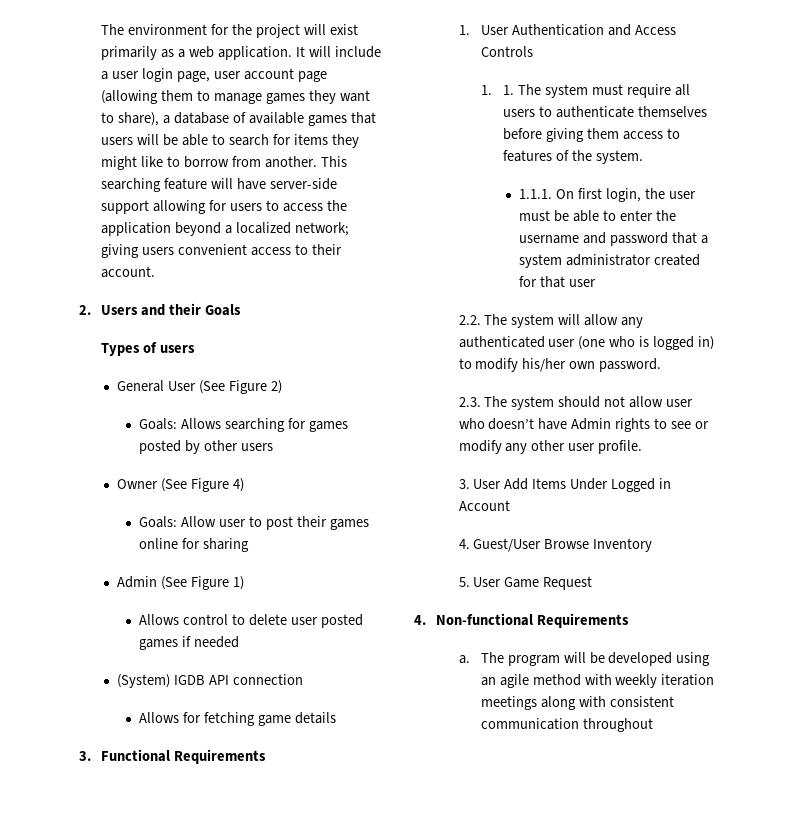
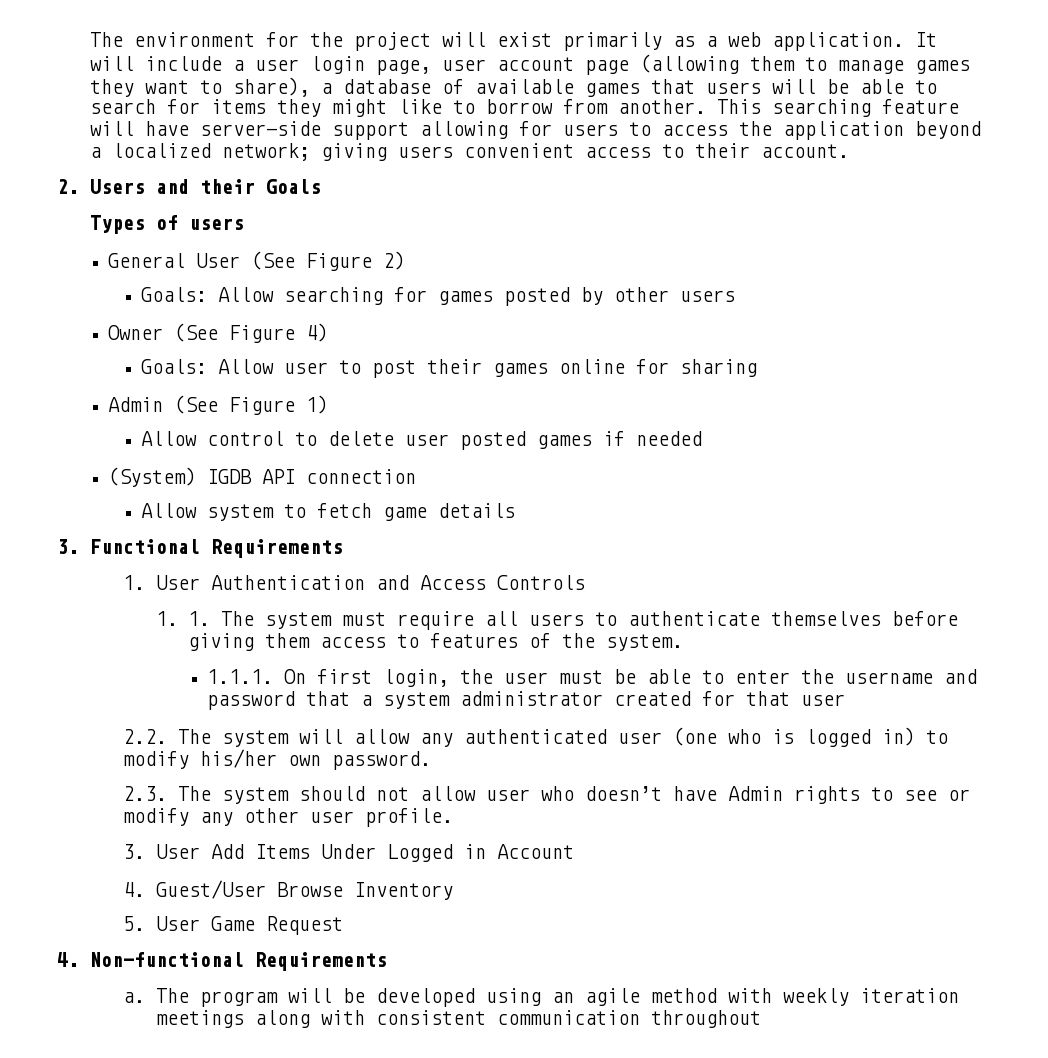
- Goals: Allows searching for games posted by other users
+ Goals: Allow searching for games posted by other users
- Allows control to delete user posted games if needed
+ Allow control to delete user posted games if needed
- Allows for fetching game details
+ Allow system to fetch game details

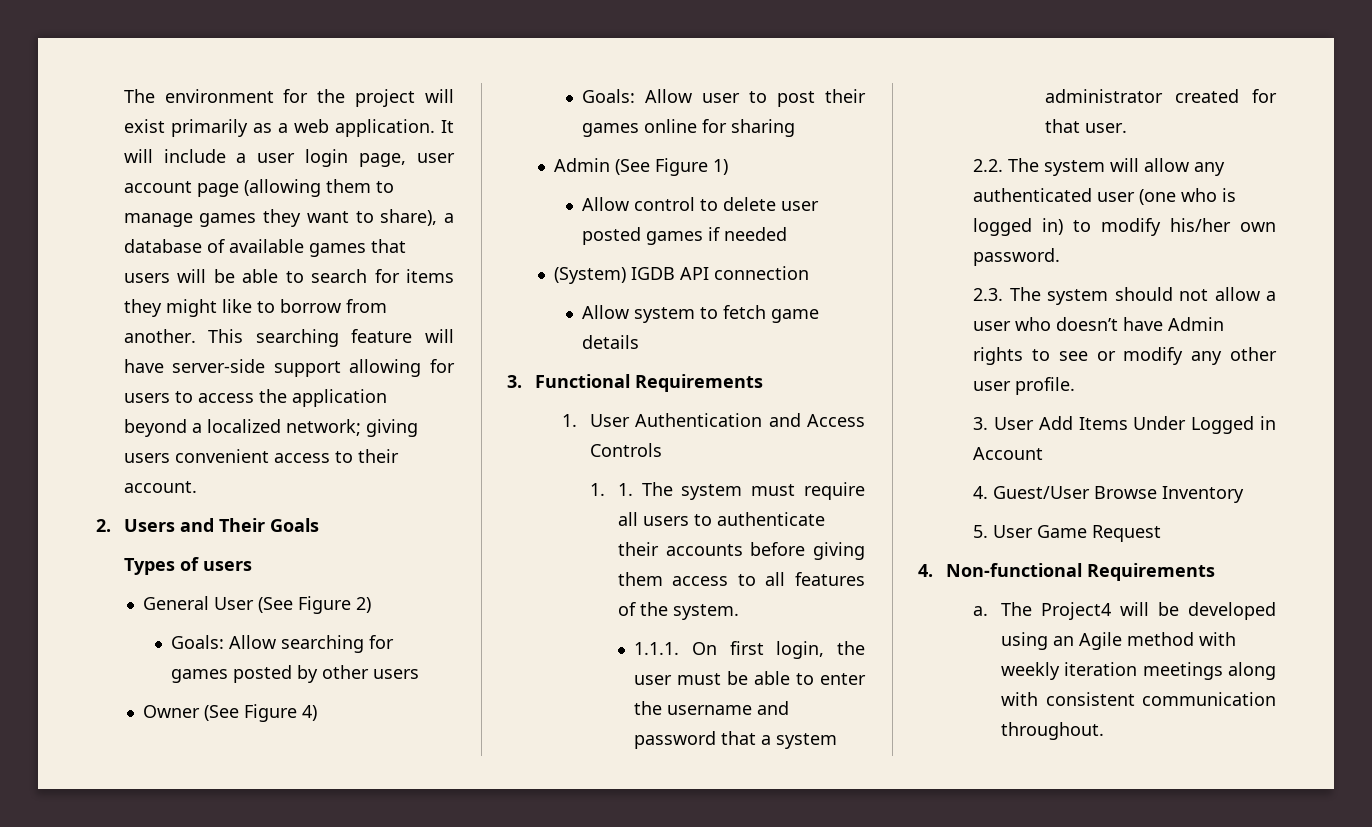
- 2. Users and their Goals
+ 2. Users and Their Goals
- 1. 1. The system must require all users to authenticate themselves before giving them access to features of the system.
+ 1. 1. The system must require all users to authenticate their accounts before giving them access to all features of the system.
- 1.1.1. On first login, the user must be able to enter the username and password that a system administrator created for that user
+ 1.1.1. On first login, the user must be able to enter the username and password that a system administrator created for that user.
- 2.3. The system should not allow user who doesn’t have Admin rights to see or modify any other user profile.
+ 2.3. The system should not allow a user who doesn’t have Admin rights to see or modify any other user profile.
- The program will be developed using an agile method with weekly iteration meetings along with consistent communication throughout
+ The Project4 will be developed using an Agile method with weekly iteration meetings along with consistent communication throughout.

